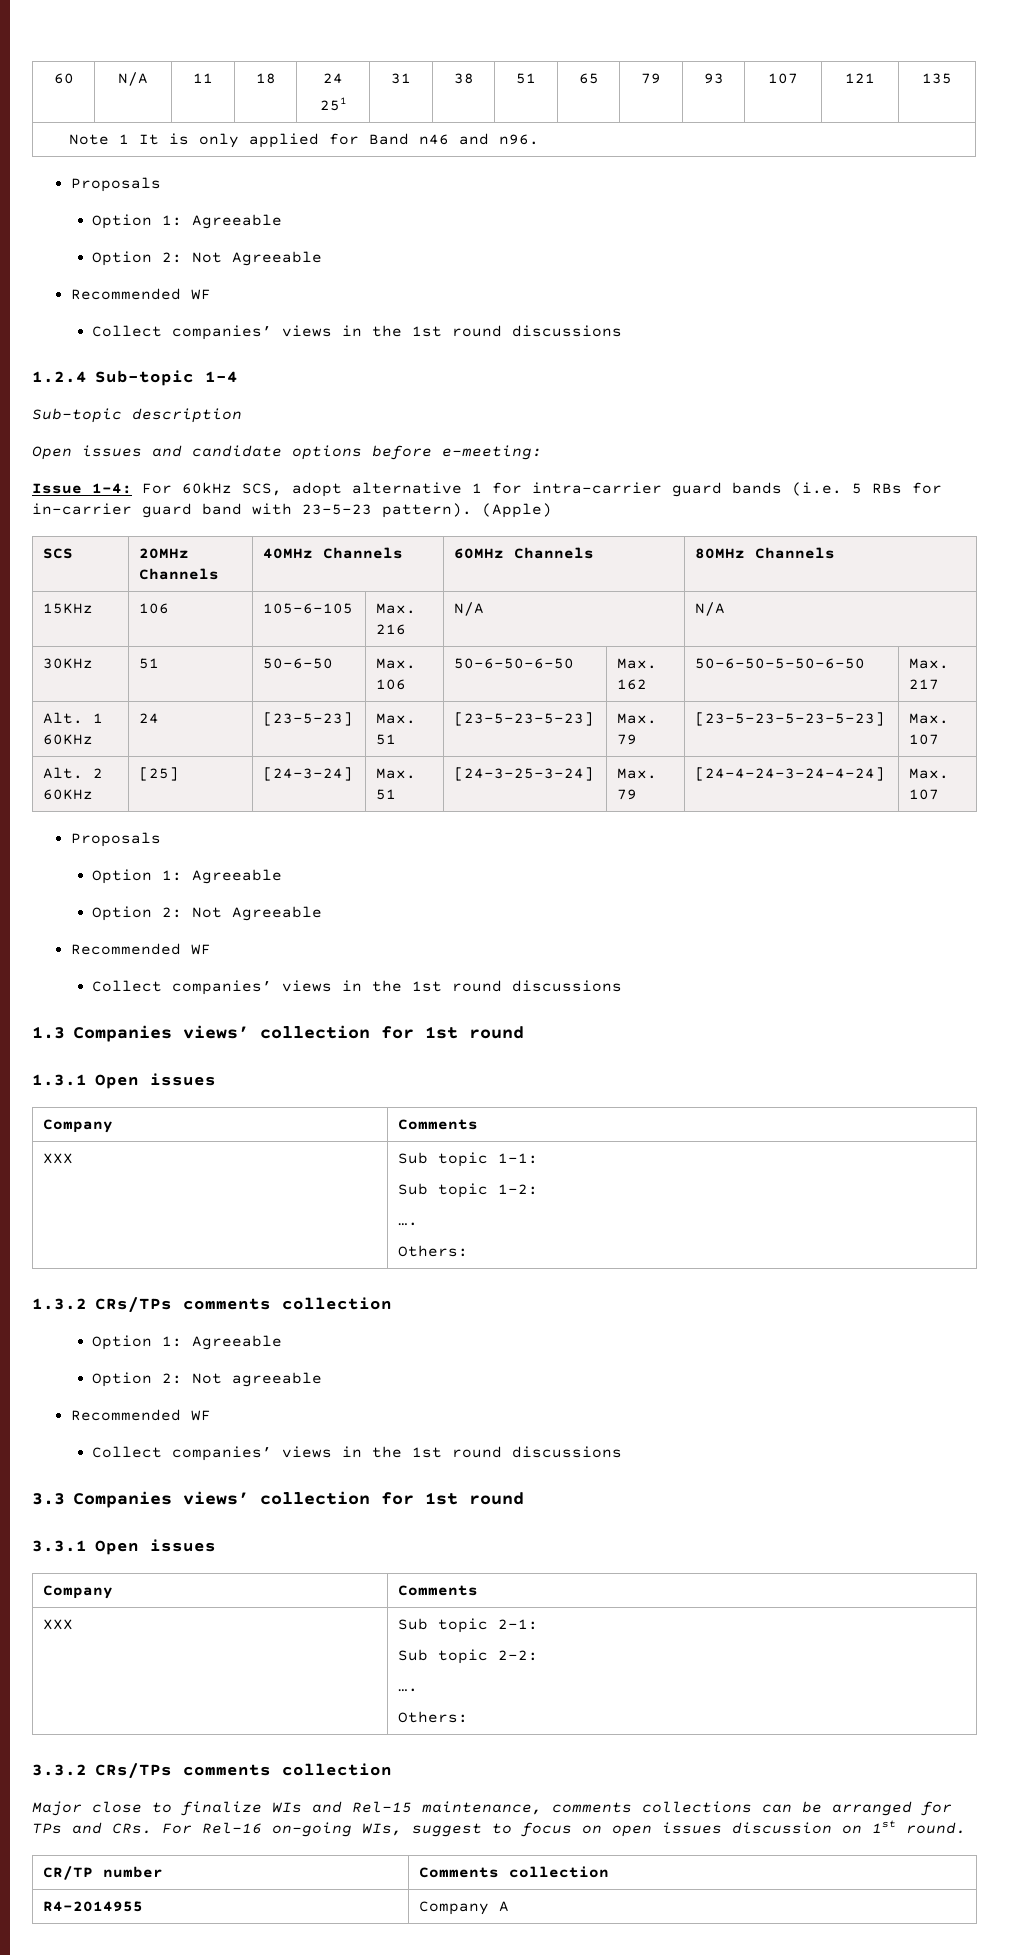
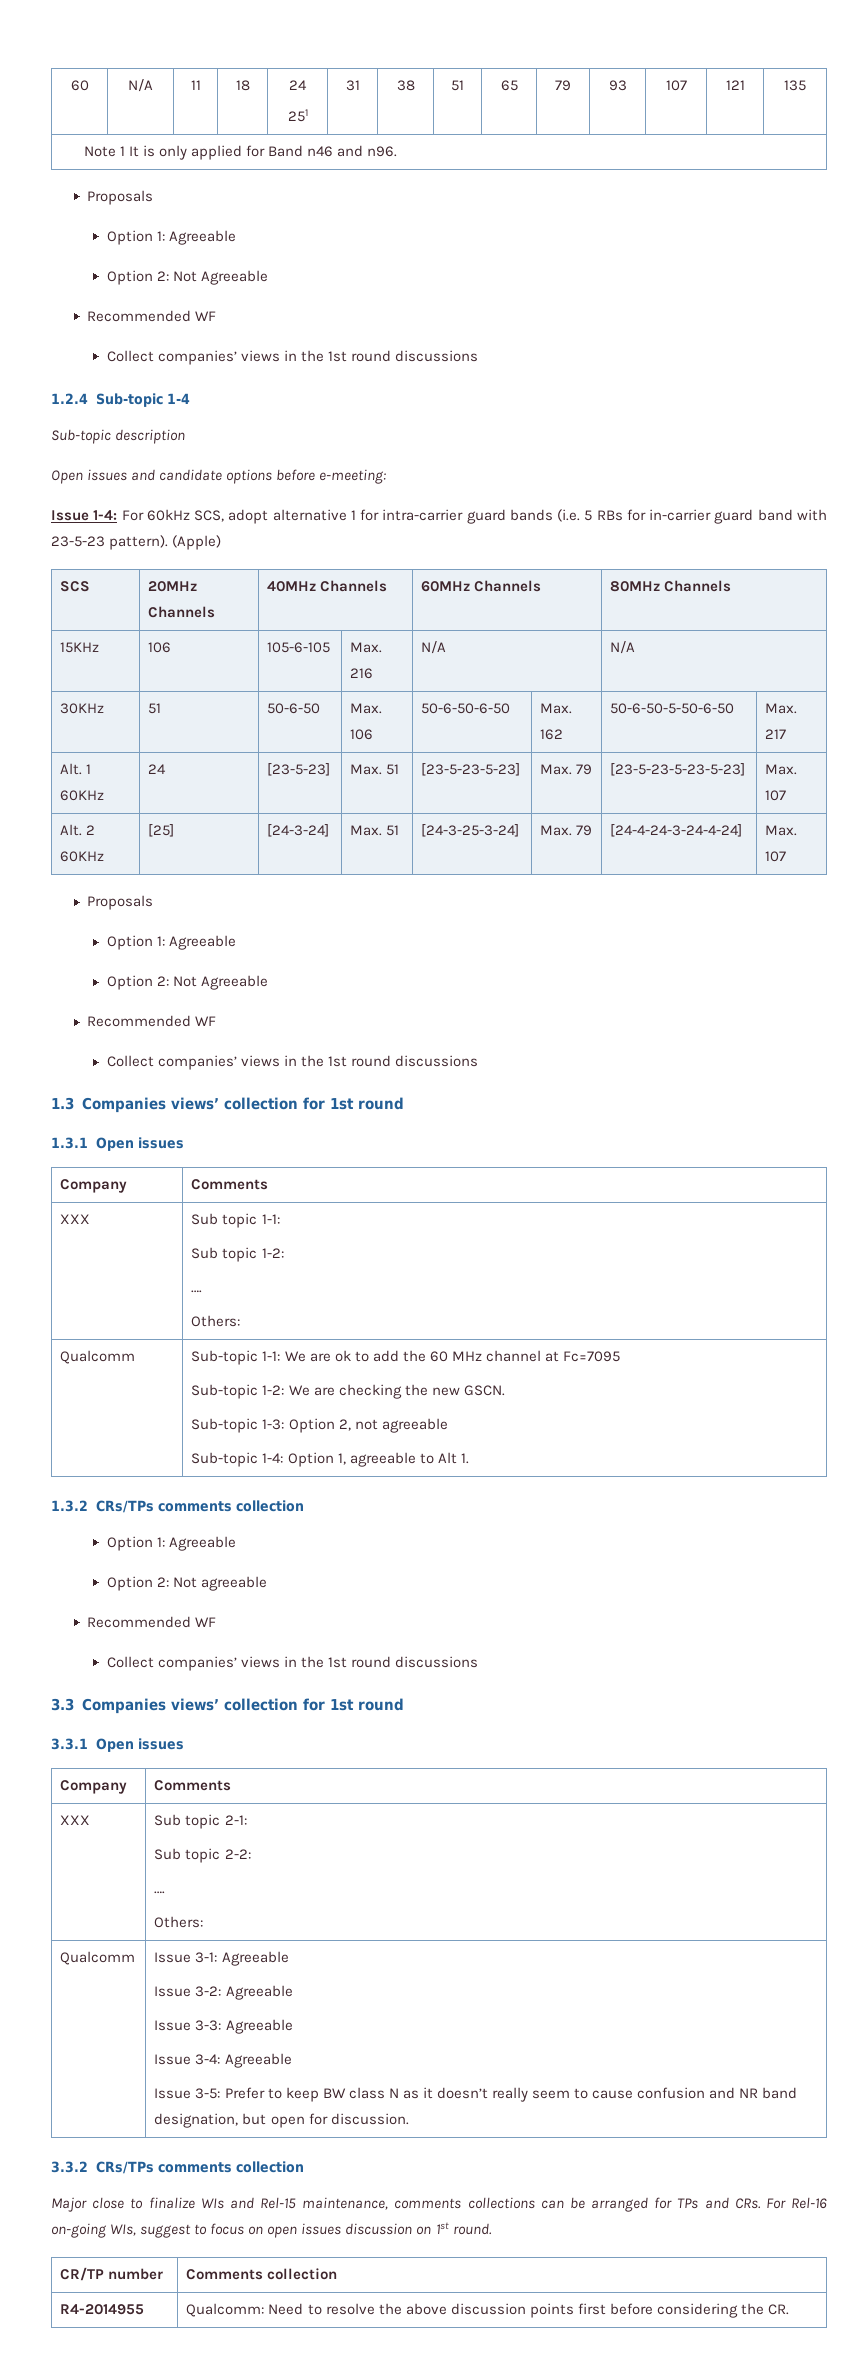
+ Qualcomm | Sub-topic 1-1: We are ok to add the 60 MHz channel at Fc=7095
+ Sub-topic 1-2: We are checking the new GSCN.
+ Sub-topic 1-3: Option 2, not agreeable
+ Sub-topic 1-4: Option 1, agreeable to Alt 1.
+ Qualcomm | Issue 3-1: Agreeable
+ Issue 3-2: Agreeable
+ Issue 3-3: Agreeable
+ Issue 3-4: Agreeable
+ Issue 3-5: Prefer to keep BW class N as it doesn’t really seem to cause confusion and NR band designation, but open for discussion.
- R4-2014955 | Company A
+ R4-2014955 | Qualcomm: Need to resolve the above discussion points first before considering the CR.

